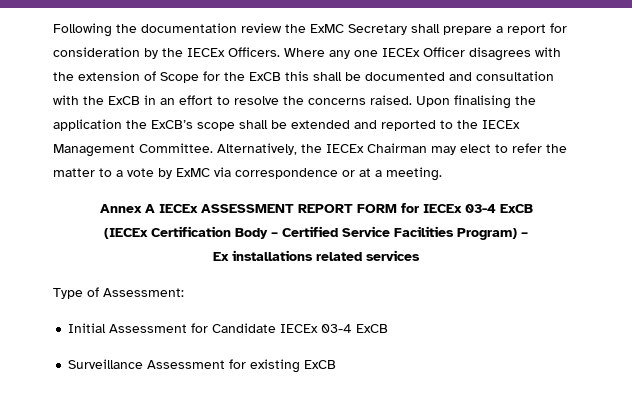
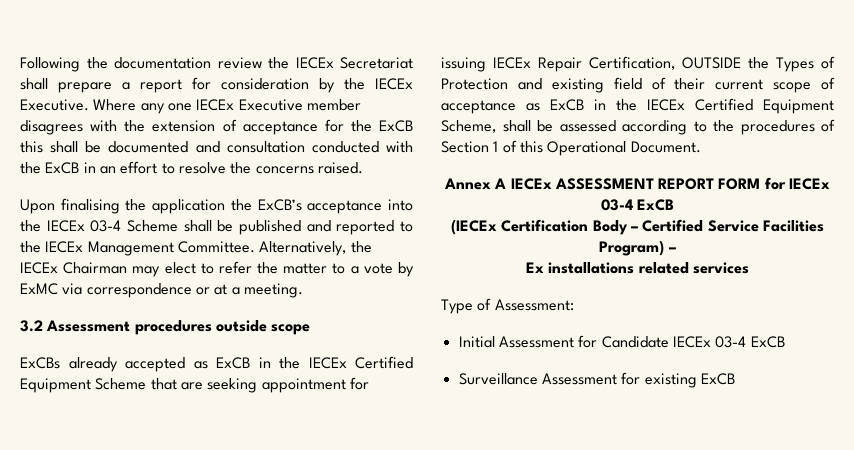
- Following the documentation review the ExMC Secretary shall prepare a report for consideration by the IECEx Officers.
+ Following the documentation review the IECEx Secretariat shall prepare a report for consideration by the IECEx Executive.
- Where any one IECEx Officer disagrees with the extension of Scope for the ExCB this shall be documented and consultation with the ExCB in an effort to resolve the concerns raised. Upon finalising the application the ExCB’s scope shall be extended and reported to the IECEx Management Committee.
+ Where any one IECEx Executive member disagrees with the extension of acceptance for the ExCB this shall be documented and consultation conducted with the ExCB in an effort to resolve the concerns raised.
+ Upon finalising the application the ExCB’s acceptance into the IECEx 03-4 Scheme shall be published and reported to the IECEx Management Committee.
+ 3.2 Assessment procedures outside scope
+ ExCBs already accepted as ExCB in the IECEx Certified Equipment Scheme that are seeking appointment for issuing IECEx Repair Certification, OUTSIDE the Types of Protection and existing field of their current scope of acceptance as ExCB in the IECEx Certified Equipment Scheme, shall be assessed according to the procedures of Section 1 of this Operational Document.

